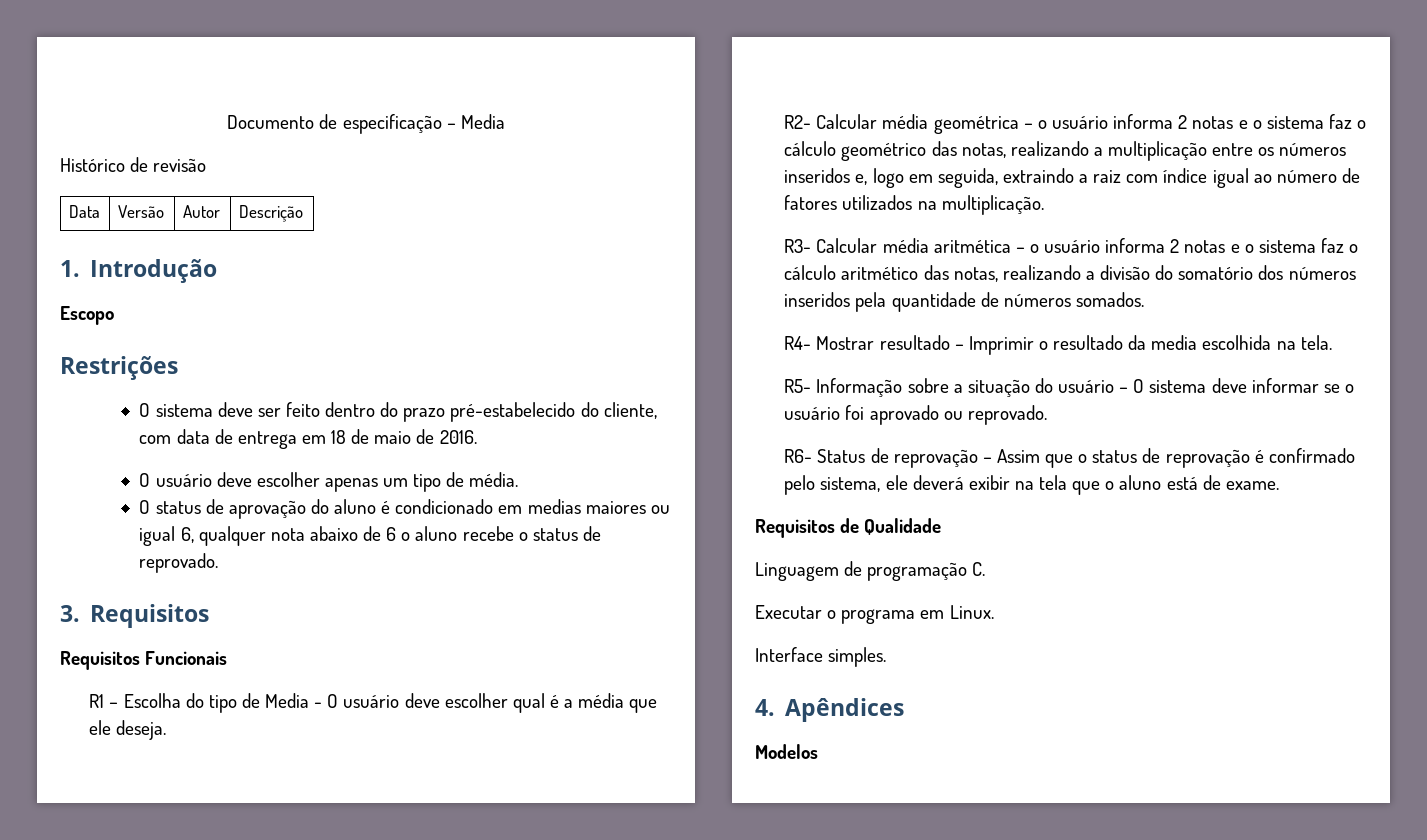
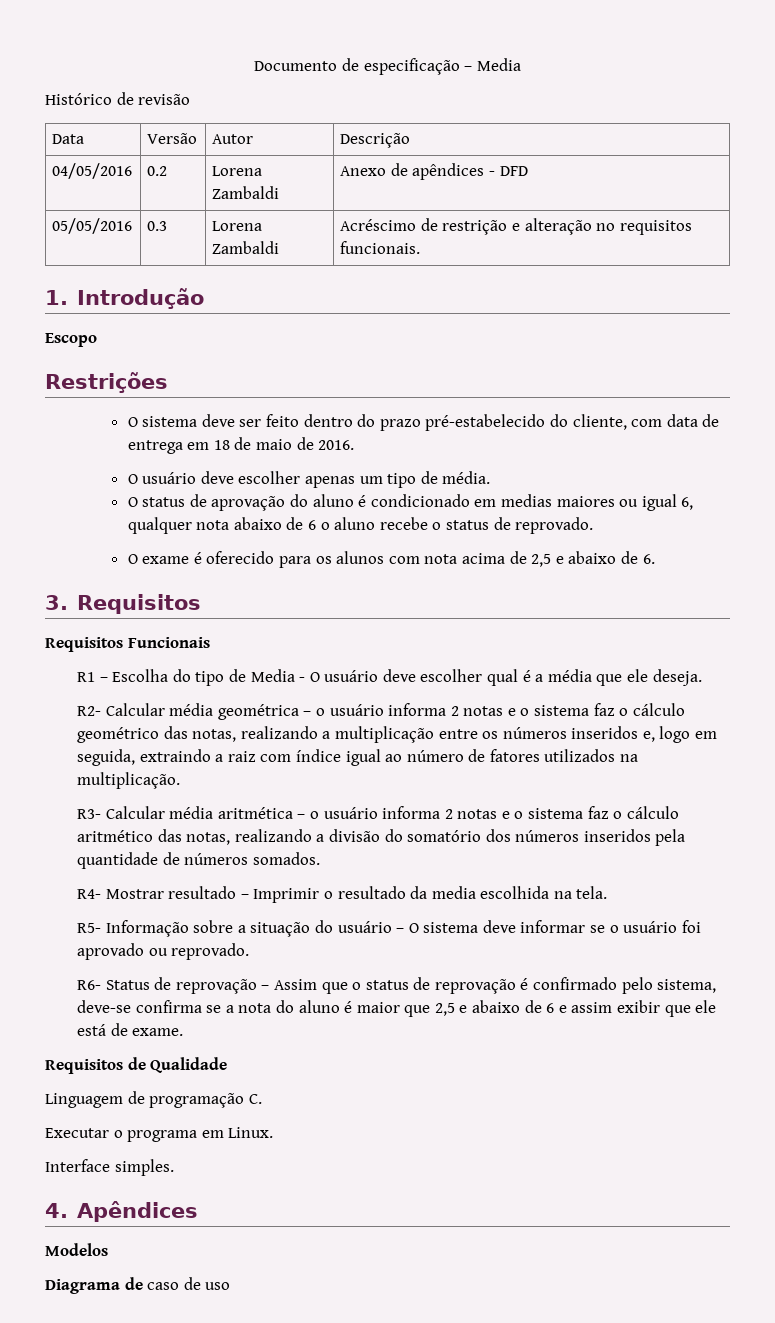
+ 04/05/2016 | 0.2 | Lorena Zambaldi | Anexo de apêndices - DFD
+ 05/05/2016 | 0.3 | Lorena Zambaldi | Acréscimo de restrição e alteração no requisitos funcionais.
+ O exame é oferecido para os alunos com nota acima de 2,5 e abaixo de 6.
- R6- Status de reprovação – Assim que o status de reprovação é confirmado pelo sistema, ele deverá exibir na tela que o aluno está de exame.
+ R6- Status de reprovação – Assim que o status de reprovação é confirmado pelo sistema, deve-se confirma se a nota do aluno é maior que 2,5 e abaixo de 6 e assim exibir que ele está de exame.
+ Diagrama de caso de uso

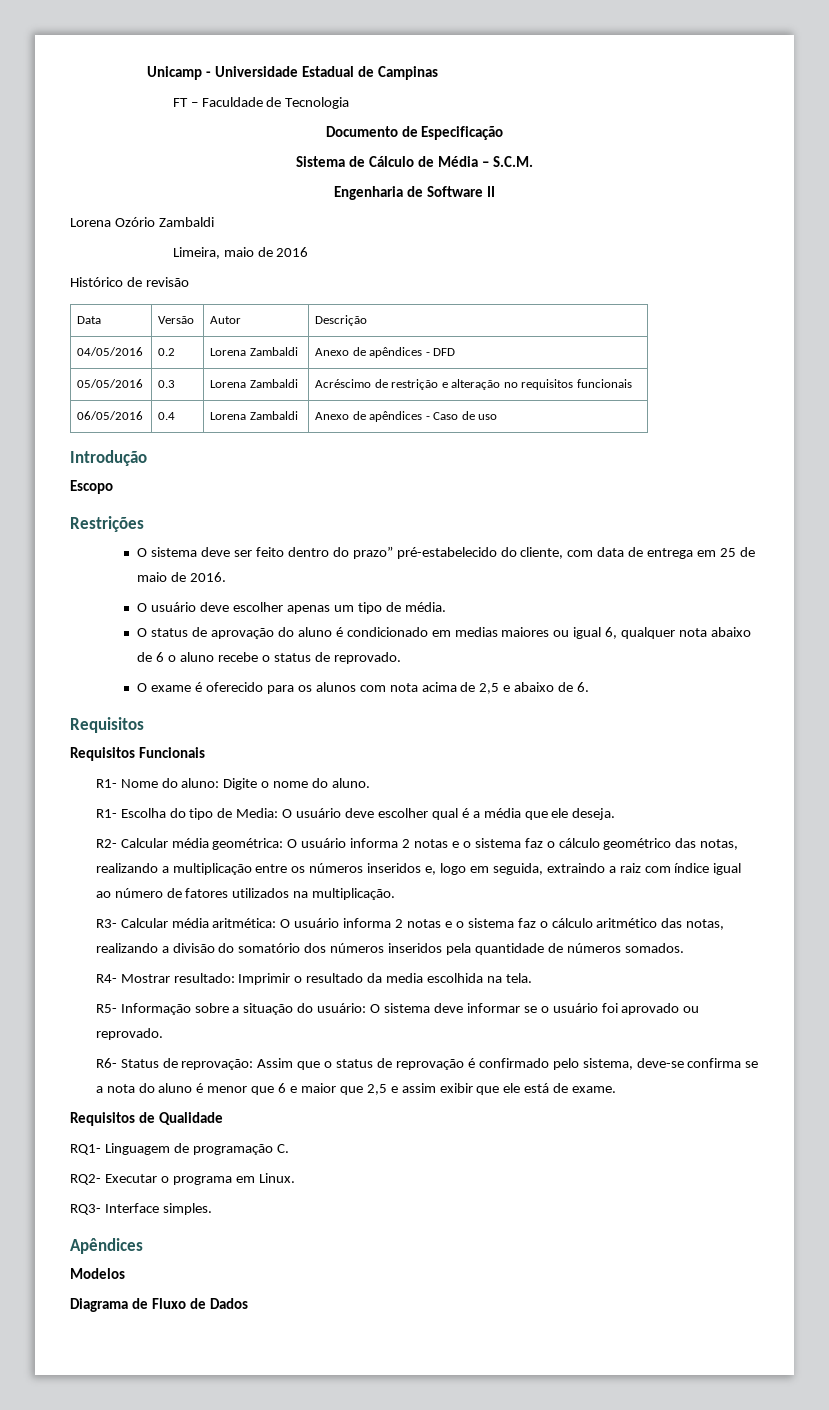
- Documento de especificação – Media
+ Unicamp - Universidade Estadual de Campinas
+ FT – Faculdade de Tecnologia
+ Documento de Especificação
+ Sistema de Cálculo de Média – S.C.M.
+ Engenharia de Software II
+ Lorena Ozório Zambaldi
+ Limeira, maio de 2016
- 05/05/2016 | 0.3 | Lorena Zambaldi | Acréscimo de restrição e alteração no requisitos funcionais.
- 1. Introdução
+ 05/05/2016 | 0.3 | Lorena Zambaldi | Acréscimo de restrição e alteração no requisitos funcionais
+ 06/05/2016 | 0.4 | Lorena Zambaldi | Anexo de apêndices - Caso de uso
+ Introdução
- O sistema deve ser feito dentro do prazo pré-estabelecido do cliente, com data de entrega em 18 de maio de 2016.
+ O sistema deve ser feito dentro do prazo” pré-estabelecido do cliente, com data de entrega em 25 de maio de 2016.
  O exame é oferecido para os alunos com nota acima de 2,5 e abaixo de 6.
- 3. Requisitos
+ Requisitos
- R1 – Escolha do tipo de Media - O usuário deve escolher qual é a média que ele deseja.
+ R1- Nome do aluno: Digite o nome do aluno.
+ R1- Escolha do tipo de Media: O usuário deve escolher qual é a média que ele deseja.
- R2- Calcular média geométrica – o usuário informa 2 notas e o sistema faz o cálculo geométrico das notas, realizando a multiplicação entre os números inseridos e, logo em seguida, extraindo a raiz com índice igual ao número de fatores utilizados na multiplicação.
+ R2- Calcular média geométrica: O usuário informa 2 notas e o sistema faz o cálculo geométrico das notas, realizando a multiplicação entre os números inseridos e, logo em seguida, extraindo a raiz com índice igual ao número de fatores utilizados na multiplicação.
- R3- Calcular média aritmética – o usuário informa 2 notas e o sistema faz o cálculo aritmético das notas, realizando a divisão do somatório dos números inseridos pela quantidade de números somados.
+ R3- Calcular média aritmética: O usuário informa 2 notas e o sistema faz o cálculo aritmético das notas, realizando a divisão do somatório dos números inseridos pela quantidade de números somados.
- R4- Mostrar resultado – Imprimir o resultado da media escolhida na tela.
+ R4- Mostrar resultado: Imprimir o resultado da media escolhida na tela.
- R5- Informação sobre a situação do usuário – O sistema deve informar se o usuário foi aprovado ou reprovado.
+ R5- Informação sobre a situação do usuário: O sistema deve informar se o usuário foi aprovado ou reprovado.
- R6- Status de reprovação – Assim que o status de reprovação é confirmado pelo sistema, deve-se confirma se a nota do aluno é maior que 2,5 e abaixo de 6 e assim exibir que ele está de exame.
+ R6- Status de reprovação: Assim que o status de reprovação é confirmado pelo sistema, deve-se confirma se a nota do aluno é menor que 6 e maior que 2,5 e assim exibir que ele está de exame.
- Linguagem de programação C.
+ RQ1- Linguagem de programação C.
- Executar o programa em Linux.
+ RQ2- Executar o programa em Linux.
- Interface simples.
+ RQ3- Interface simples.
- 4. Apêndices
+ Apêndices
- Diagrama de caso de uso
+ Diagrama de Fluxo de Dados

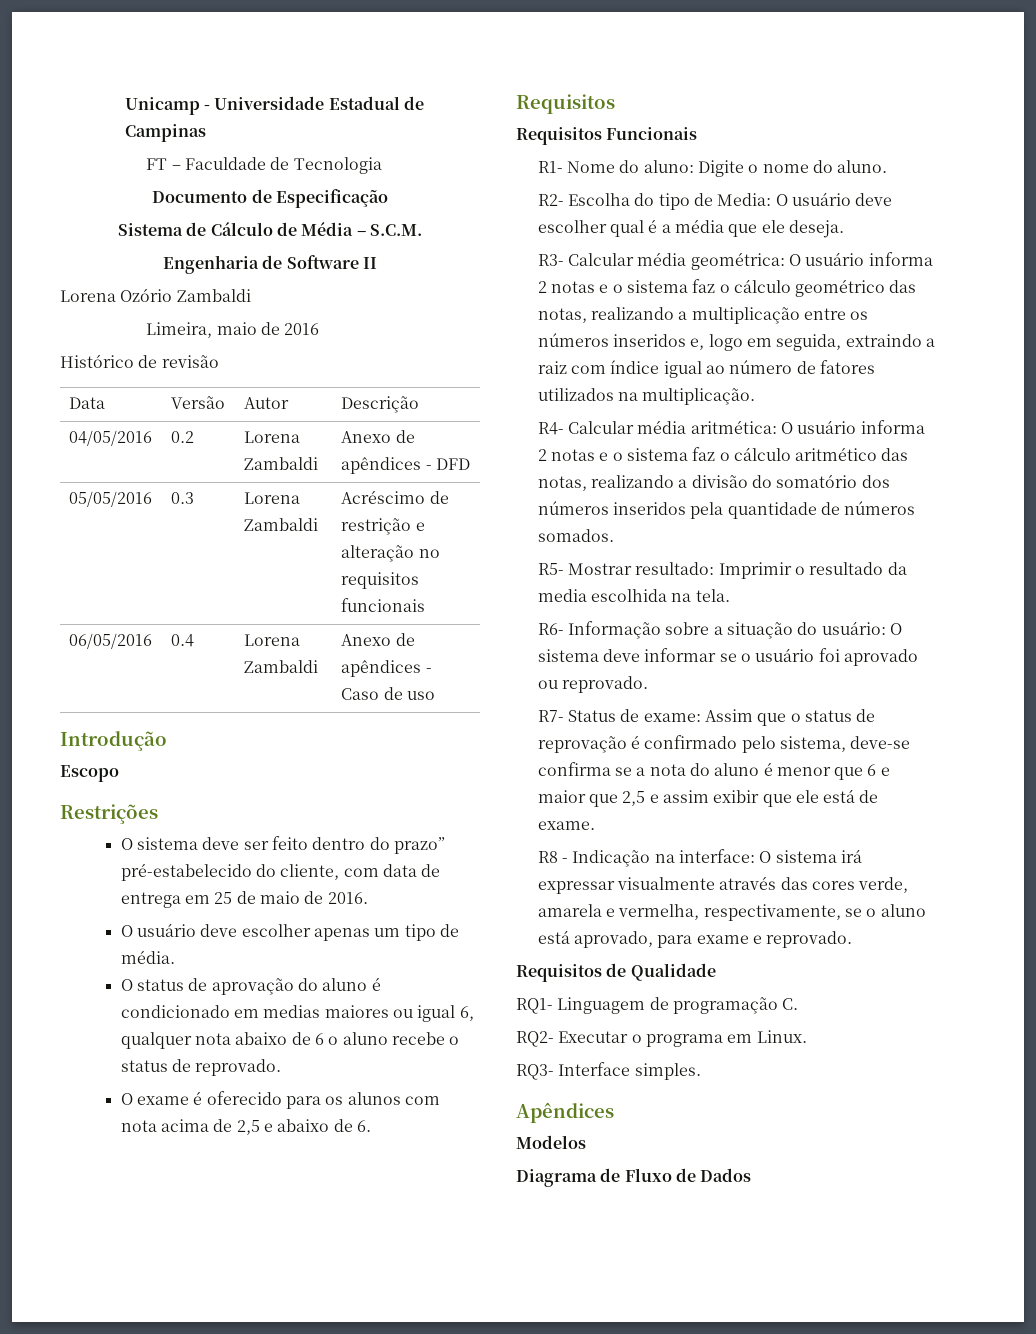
- R1- Escolha do tipo de Media: O usuário deve escolher qual é a média que ele deseja.
+ R2- Escolha do tipo de Media: O usuário deve escolher qual é a média que ele deseja.
- R2- Calcular média geométrica: O usuário informa 2 notas e o sistema faz o cálculo geométrico das notas, realizando a multiplicação entre os números inseridos e, logo em seguida, extraindo a raiz com índice igual ao número de fatores utilizados na multiplicação.
+ R3- Calcular média geométrica: O usuário informa 2 notas e o sistema faz o cálculo geométrico das notas, realizando a multiplicação entre os números inseridos e, logo em seguida, extraindo a raiz com índice igual ao número de fatores utilizados na multiplicação.
- R3- Calcular média aritmética: O usuário informa 2 notas e o sistema faz o cálculo aritmético das notas, realizando a divisão do somatório dos números inseridos pela quantidade de números somados.
+ R4- Calcular média aritmética: O usuário informa 2 notas e o sistema faz o cálculo aritmético das notas, realizando a divisão do somatório dos números inseridos pela quantidade de números somados.
- R4- Mostrar resultado: Imprimir o resultado da media escolhida na tela.
+ R5- Mostrar resultado: Imprimir o resultado da media escolhida na tela.
- R5- Informação sobre a situação do usuário: O sistema deve informar se o usuário foi aprovado ou reprovado.
+ R6- Informação sobre a situação do usuário: O sistema deve informar se o usuário foi aprovado ou reprovado.
- R6- Status de reprovação: Assim que o status de reprovação é confirmado pelo sistema, deve-se confirma se a nota do aluno é menor que 6 e maior que 2,5 e assim exibir que ele está de exame.
+ R7- Status de exame: Assim que o status de reprovação é confirmado pelo sistema, deve-se confirma se a nota do aluno é menor que 6 e maior que 2,5 e assim exibir que ele está de exame.
+ R8 - Indicação na interface: O sistema irá expressar visualmente através das cores verde, amarela e vermelha, respectivamente, se o aluno está aprovado, para exame e reprovado.

